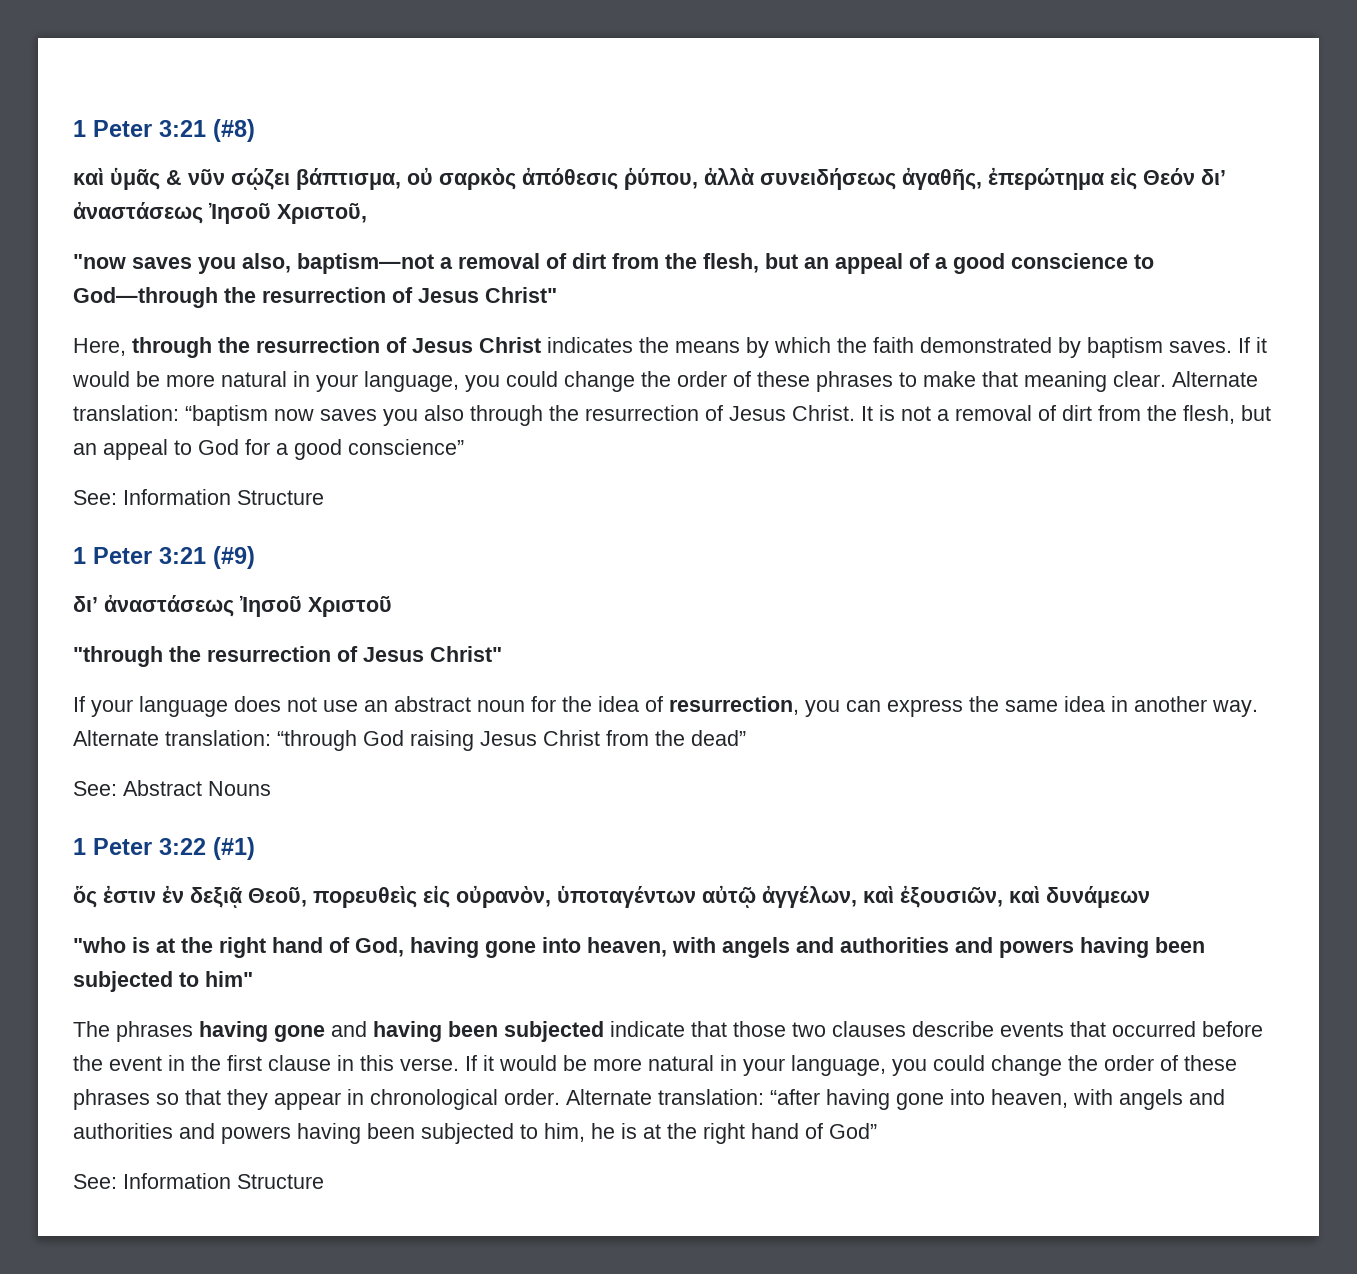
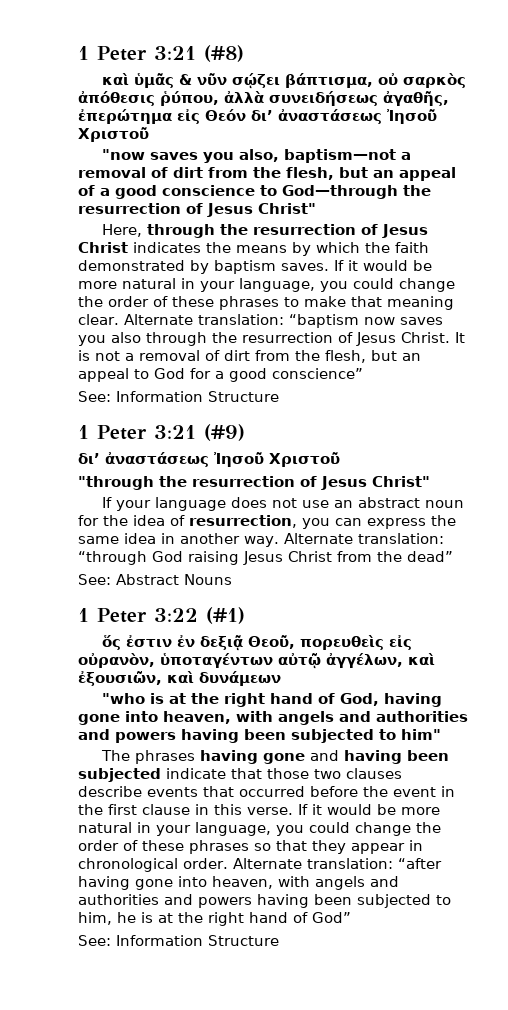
- καὶ ὑμᾶς & νῦν σῴζει βάπτισμα, οὐ σαρκὸς ἀπόθεσις ῥύπου, ἀλλὰ συνειδήσεως ἀγαθῆς, ἐπερώτημα εἰς Θεόν δι’ ἀναστάσεως Ἰησοῦ Χριστοῦ,
+ καὶ ὑμᾶς & νῦν σῴζει βάπτισμα, οὐ σαρκὸς ἀπόθεσις ῥύπου, ἀλλὰ συνειδήσεως ἀγαθῆς, ἐπερώτημα εἰς Θεόν δι’ ἀναστάσεως Ἰησοῦ Χριστοῦ

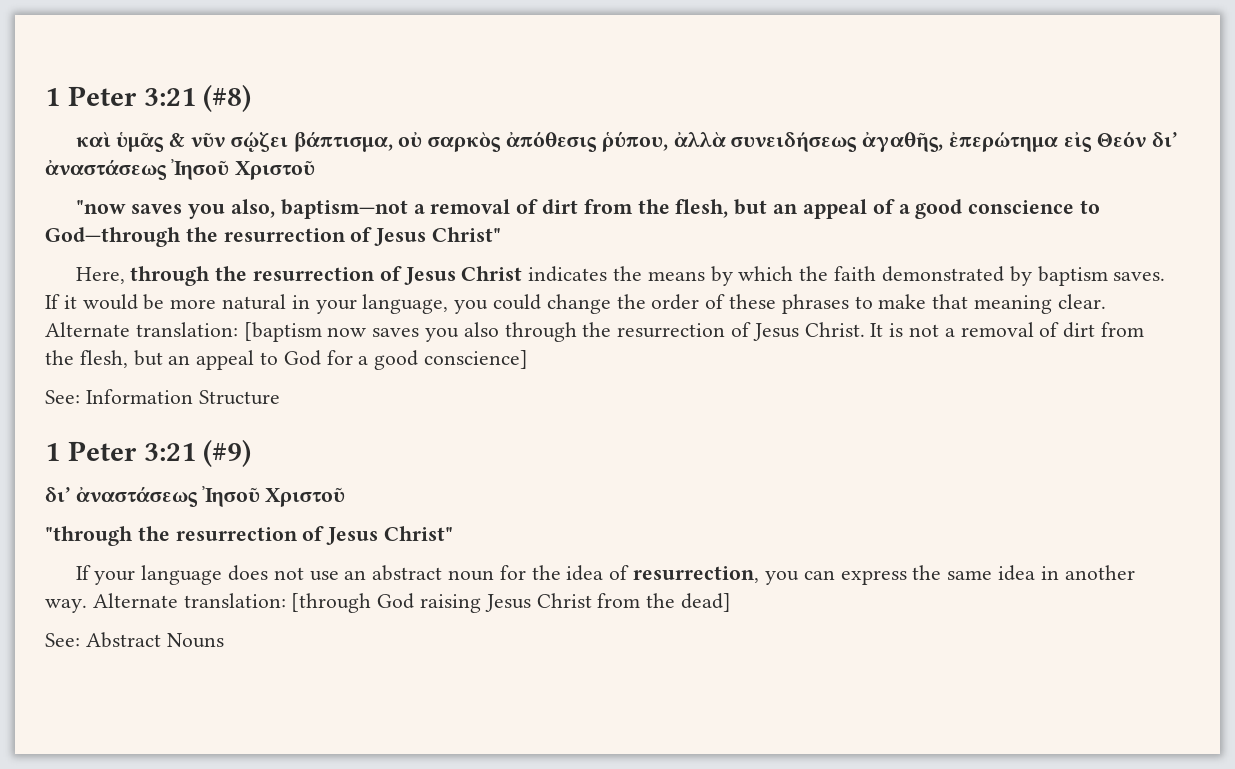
- Alternate translation: “baptism now saves you also through the resurrection of Jesus Christ.
+ Alternate translation: [baptism now saves you also through the resurrection of Jesus Christ.
- It is not a removal of dirt from the flesh, but an appeal to God for a good conscience”
+ It is not a removal of dirt from the flesh, but an appeal to God for a good conscience]
- Alternate translation: “through God raising Jesus Christ from the dead”
+ Alternate translation: [through God raising Jesus Christ from the dead]
- 1 Peter 3:22 (#1)
- ὅς ἐστιν ἐν δεξιᾷ Θεοῦ, πορευθεὶς εἰς οὐρανὸν, ὑποταγέντων αὐτῷ ἀγγέλων, καὶ ἐξουσιῶν, καὶ δυνάμεων
- "who is at the right hand of God, having gone into heaven, with angels and authorities and powers having been subjected to him"
- The phrases having gone and having been subjected indicate that those two clauses describe events that occurred before the event in the first clause in this verse. If it would be more natural in your language, you could change the order of these phrases so that they appear in chronological order. Alternate translation: “after having gone into heaven, with angels and authorities and powers having been subjected to him, he is at the right hand of God”
- See: Information Structure

